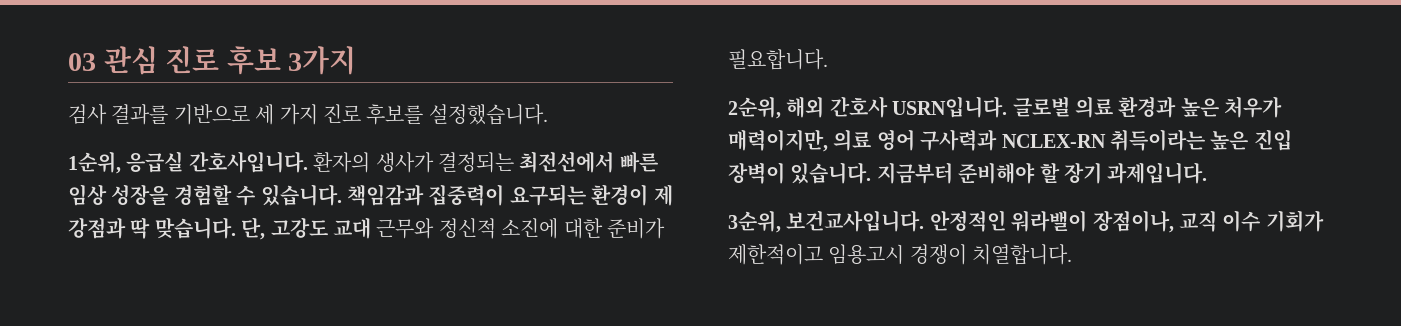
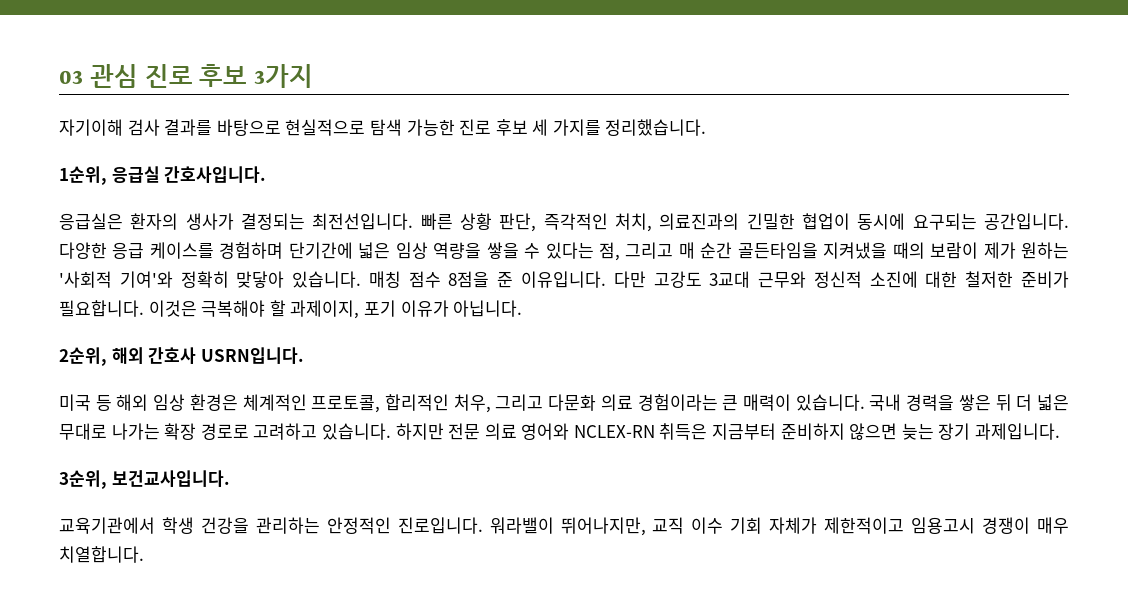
- 검사 결과를 기반으로 세 가지 진로 후보를 설정했습니다.
+ 자기이해 검사 결과를 바탕으로 현실적으로 탐색 가능한 진로 후보 세 가지를 정리했습니다.
- 1순위, 응급실 간호사입니다. 환자의 생사가 결정되는 최전선에서 빠른 임상 성장을 경험할 수 있습니다. 책임감과 집중력이 요구되는 환경이 제 강점과 딱 맞습니다. 단, 고강도 교대 근무와 정신적 소진에 대한 준비가 필요합니다.
- 2순위, 해외 간호사 USRN입니다. 글로벌 의료 환경과 높은 처우가 매력이지만, 의료 영어 구사력과 NCLEX-RN 취득이라는 높은 진입 장벽이 있습니다. 지금부터 준비해야 할 장기 과제입니다.
- 3순위, 보건교사입니다. 안정적인 워라밸이 장점이나, 교직 이수 기회가 제한적이고 임용고시 경쟁이 치열합니다.
+ 1순위, 응급실 간호사입니다.
+ 응급실은 환자의 생사가 결정되는 최전선입니다. 빠른 상황 판단, 즉각적인 처치, 의료진과의 긴밀한 협업이 동시에 요구되는 공간입니다. 다양한 응급 케이스를 경험하며 단기간에 넓은 임상 역량을 쌓을 수 있다는 점, 그리고 매 순간 골든타임을 지켜냈을 때의 보람이 제가 원하는 '사회적 기여'와 정확히 맞닿아 있습니다. 매칭 점수 8점을 준 이유입니다. 다만 고강도 3교대 근무와 정신적 소진에 대한 철저한 준비가 필요합니다. 이것은 극복해야 할 과제이지, 포기 이유가 아닙니다.
+ 2순위, 해외 간호사 USRN입니다.
+ 미국 등 해외 임상 환경은 체계적인 프로토콜, 합리적인 처우, 그리고 다문화 의료 경험이라는 큰 매력이 있습니다. 국내 경력을 쌓은 뒤 더 넓은 무대로 나가는 확장 경로로 고려하고 있습니다. 하지만 전문 의료 영어와 NCLEX-RN 취득은 지금부터 준비하지 않으면 늦는 장기 과제입니다.
+ 3순위, 보건교사입니다.
+ 교육기관에서 학생 건강을 관리하는 안정적인 진로입니다. 워라밸이 뛰어나지만, 교직 이수 기회 자체가 제한적이고 임용고시 경쟁이 매우 치열합니다.

